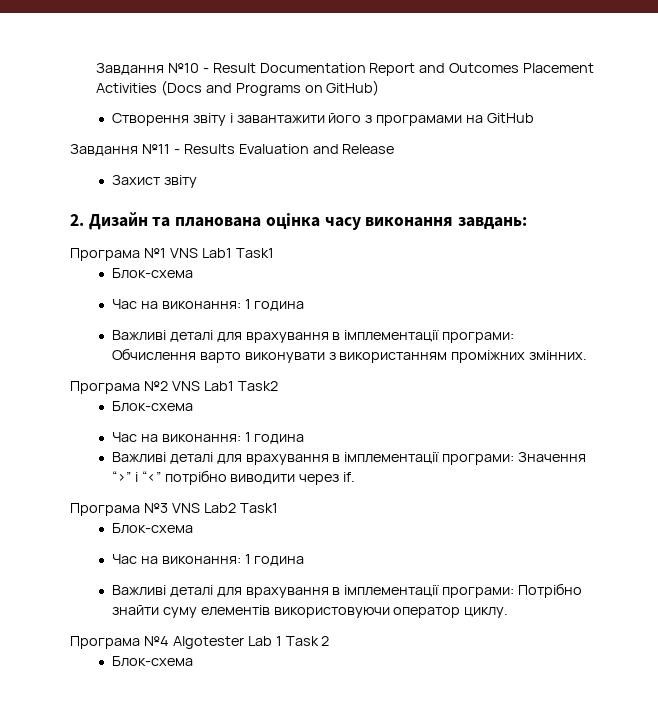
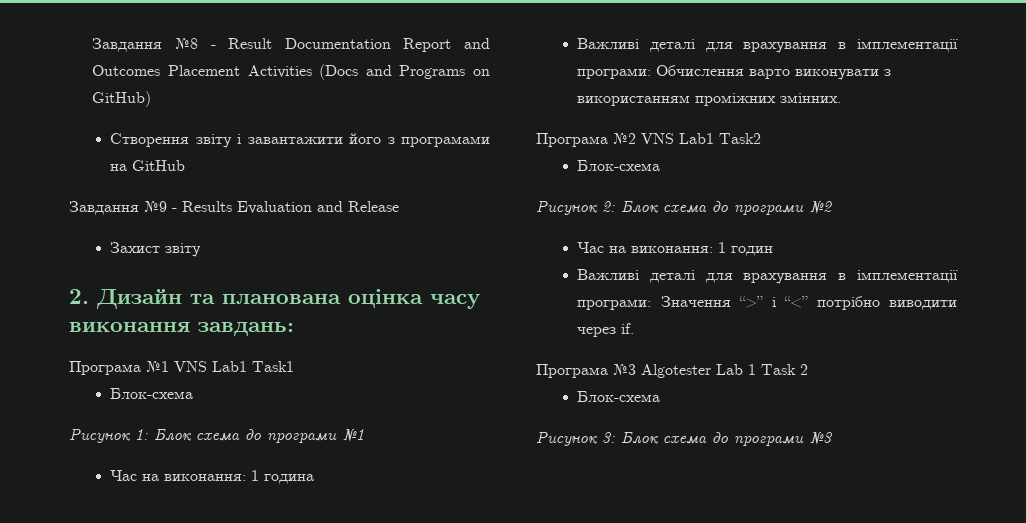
- Завдання №10 - Result Documentation Report and Outcomes Placement Activities (Docs and Programs on GitHub)
+ Завдання №8 - Result Documentation Report and Outcomes Placement Activities (Docs and Programs on GitHub)
- Завдання №11 - Results Evaluation and Release
+ Завдання №9 - Results Evaluation and Release
+ Рисунок 1: Блок схема до програми №1
  Програма №2 VNS Lab1 Task2
  Блок-схема
- Час на виконання: 1 година
+ Рисунок 2: Блок схема до програми №2
+ Час на виконання: 1 годин
- Програма №3 VNS Lab2 Task1
- Блок-схема
- Час на виконання: 1 година
- Важливі деталі для врахування в імплементації програми: Потрібно знайти суму елементів використовуючи оператор циклу.
- Програма №4 Algotester Lab 1 Task 2
+ Програма №3 Algotester Lab 1 Task 2
+ Рисунок 3: Блок схема до програми №3

